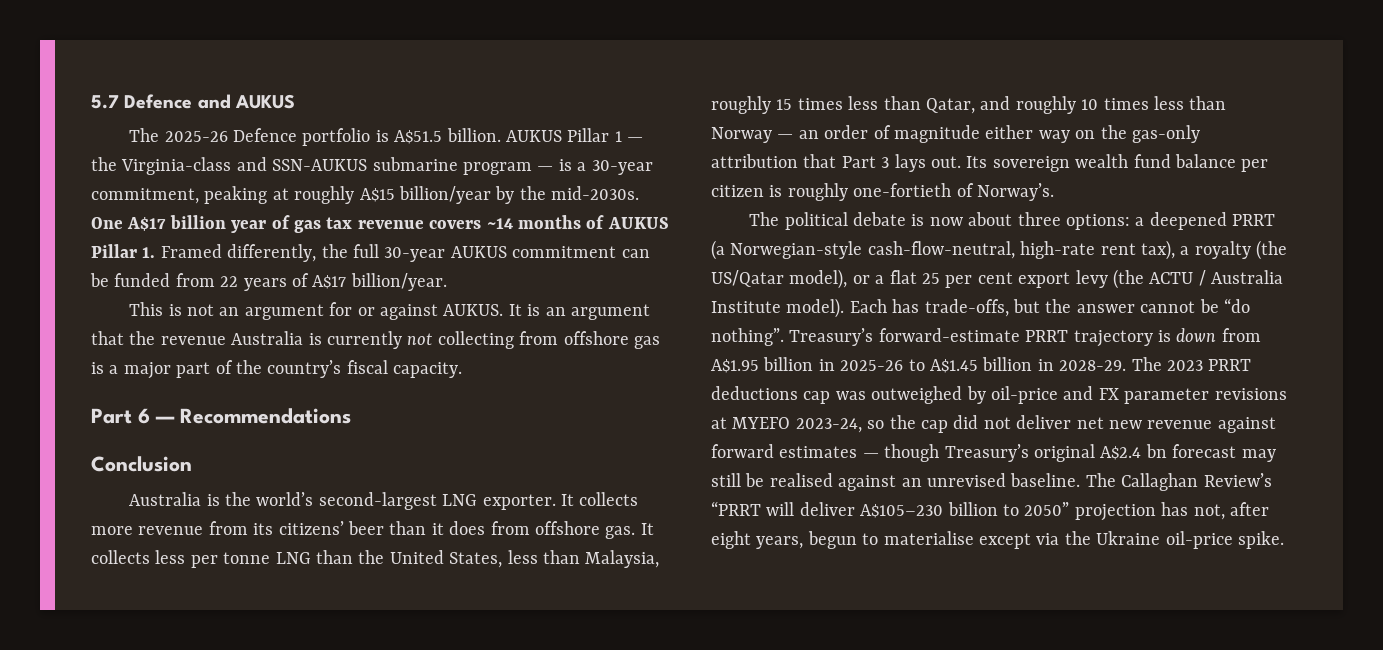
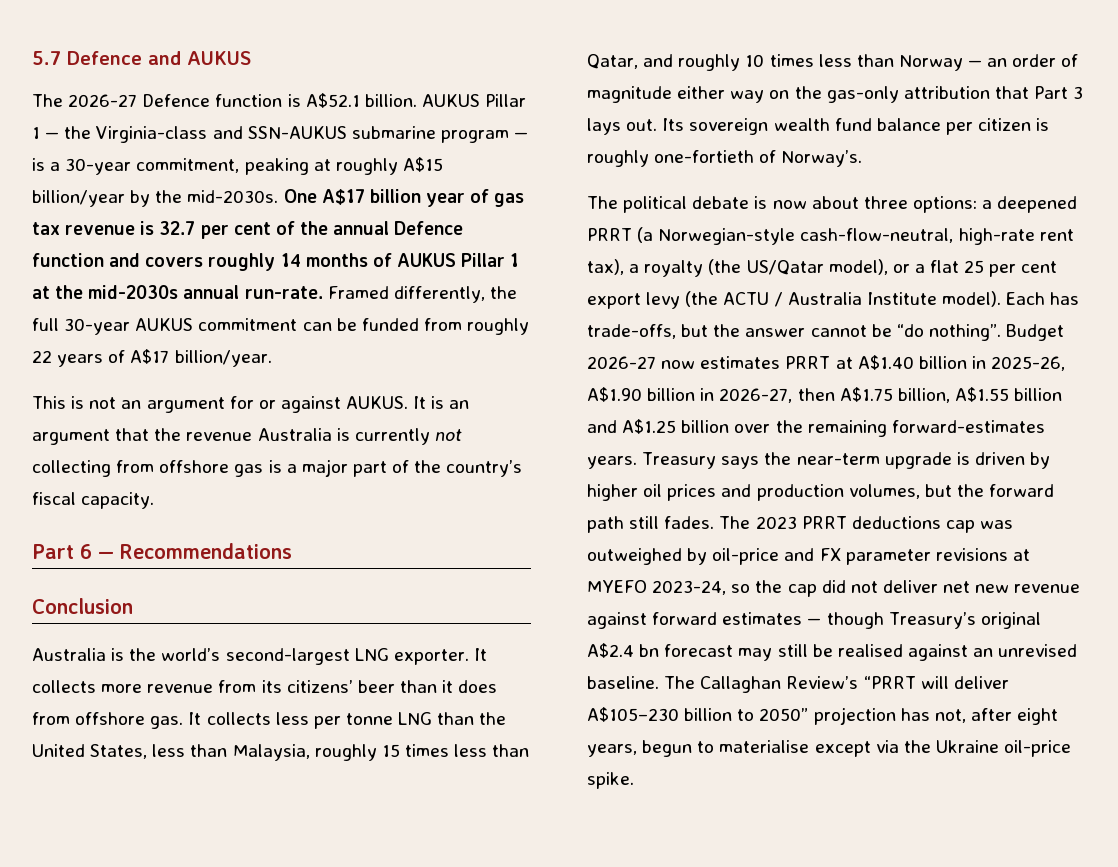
- The 2025-26 Defence portfolio is A$51.5 billion.
+ The 2026-27 Defence function is A$52.1 billion.
- One A$17 billion year of gas tax revenue covers ~14 months of AUKUS Pillar 1. Framed differently, the full 30-year AUKUS commitment can be funded from 22 years of A$17 billion/year.
+ One A$17 billion year of gas tax revenue is 32.7 per cent of the annual Defence function and covers roughly 14 months of AUKUS Pillar 1 at the mid-2030s annual run-rate. Framed differently, the full 30-year AUKUS commitment can be funded from roughly 22 years of A$17 billion/year.
- Treasury’s forward-estimate PRRT trajectory is down from A$1.95 billion in 2025-26 to A$1.45 billion in 2028-29.
+ Budget 2026-27 now estimates PRRT at A$1.40 billion in 2025-26, A$1.90 billion in 2026-27, then A$1.75 billion, A$1.55 billion and A$1.25 billion over the remaining forward-estimates years. Treasury says the near-term upgrade is driven by higher oil prices and production volumes, but the forward path still fades.

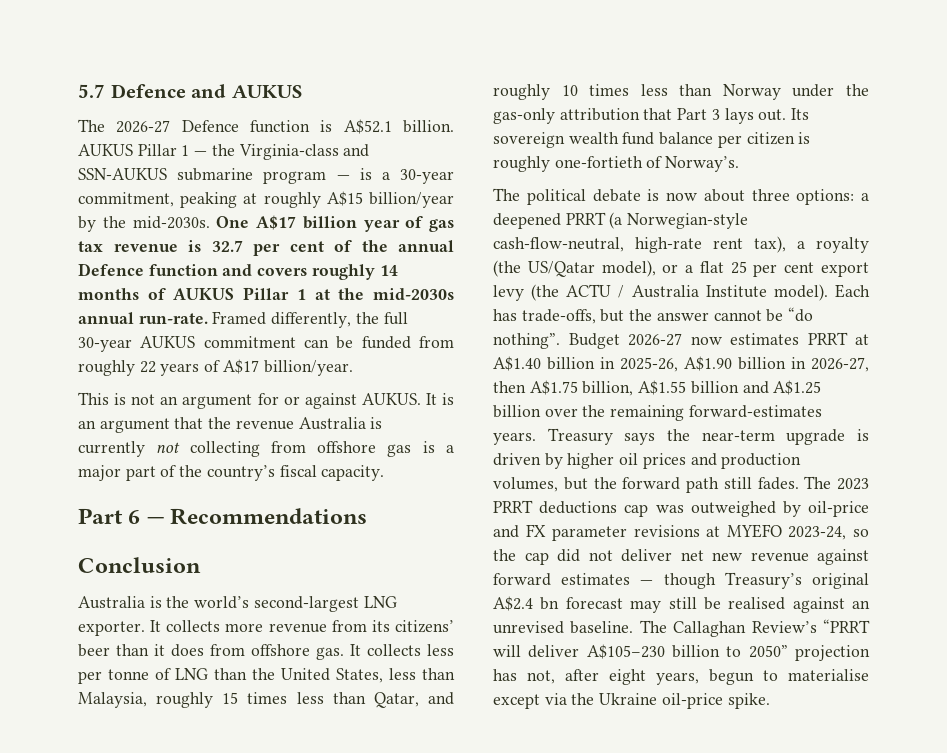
- It collects less per tonne LNG than the United States, less than Malaysia, roughly 15 times less than Qatar, and roughly 10 times less than Norway — an order of magnitude either way on the gas-only attribution that Part 3 lays out.
+ It collects less per tonne of LNG than the United States, less than Malaysia, roughly 15 times less than Qatar, and roughly 10 times less than Norway under the gas-only attribution that Part 3 lays out.

